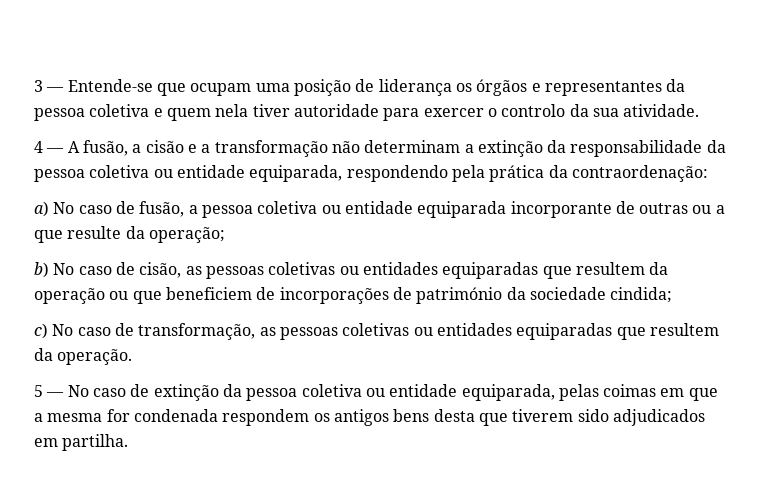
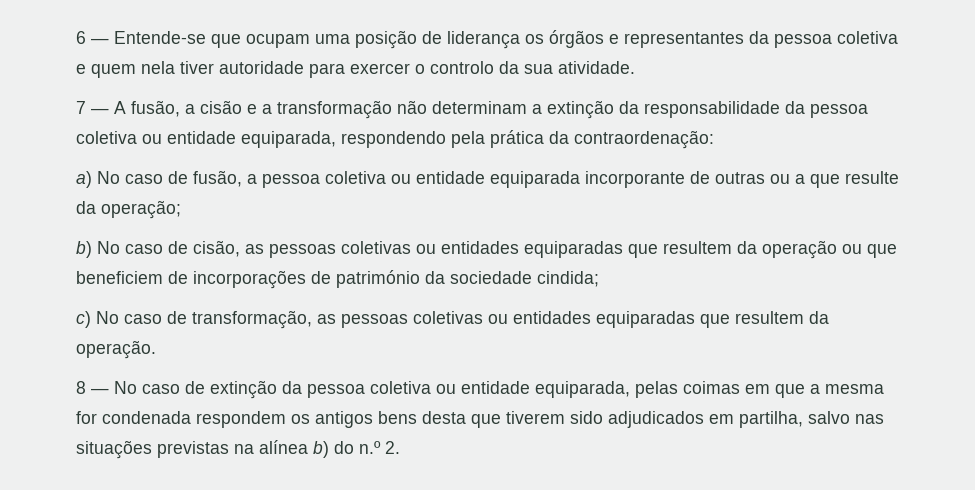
- 3 — Entende-se que ocupam uma posição de liderança os órgãos e representantes da pessoa coletiva e quem nela tiver autoridade para exercer o controlo da sua atividade.
+ 6 — Entende-se que ocupam uma posição de liderança os órgãos e representantes da pessoa coletiva e quem nela tiver autoridade para exercer o controlo da sua atividade.
- 4 — A fusão, a cisão e a transformação não determinam a extinção da responsabilidade da pessoa coletiva ou entidade equiparada, respondendo pela prática da contraordenação:
+ 7 — A fusão, a cisão e a transformação não determinam a extinção da responsabilidade da pessoa coletiva ou entidade equiparada, respondendo pela prática da contraordenação:
- 5 — No caso de extinção da pessoa coletiva ou entidade equiparada, pelas coimas em que a mesma for condenada respondem os antigos bens desta que tiverem sido adjudicados em partilha.
+ 8 — No caso de extinção da pessoa coletiva ou entidade equiparada, pelas coimas em que a mesma for condenada respondem os antigos bens desta que tiverem sido adjudicados em partilha, salvo nas situações previstas na alínea b) do n.º 2.

